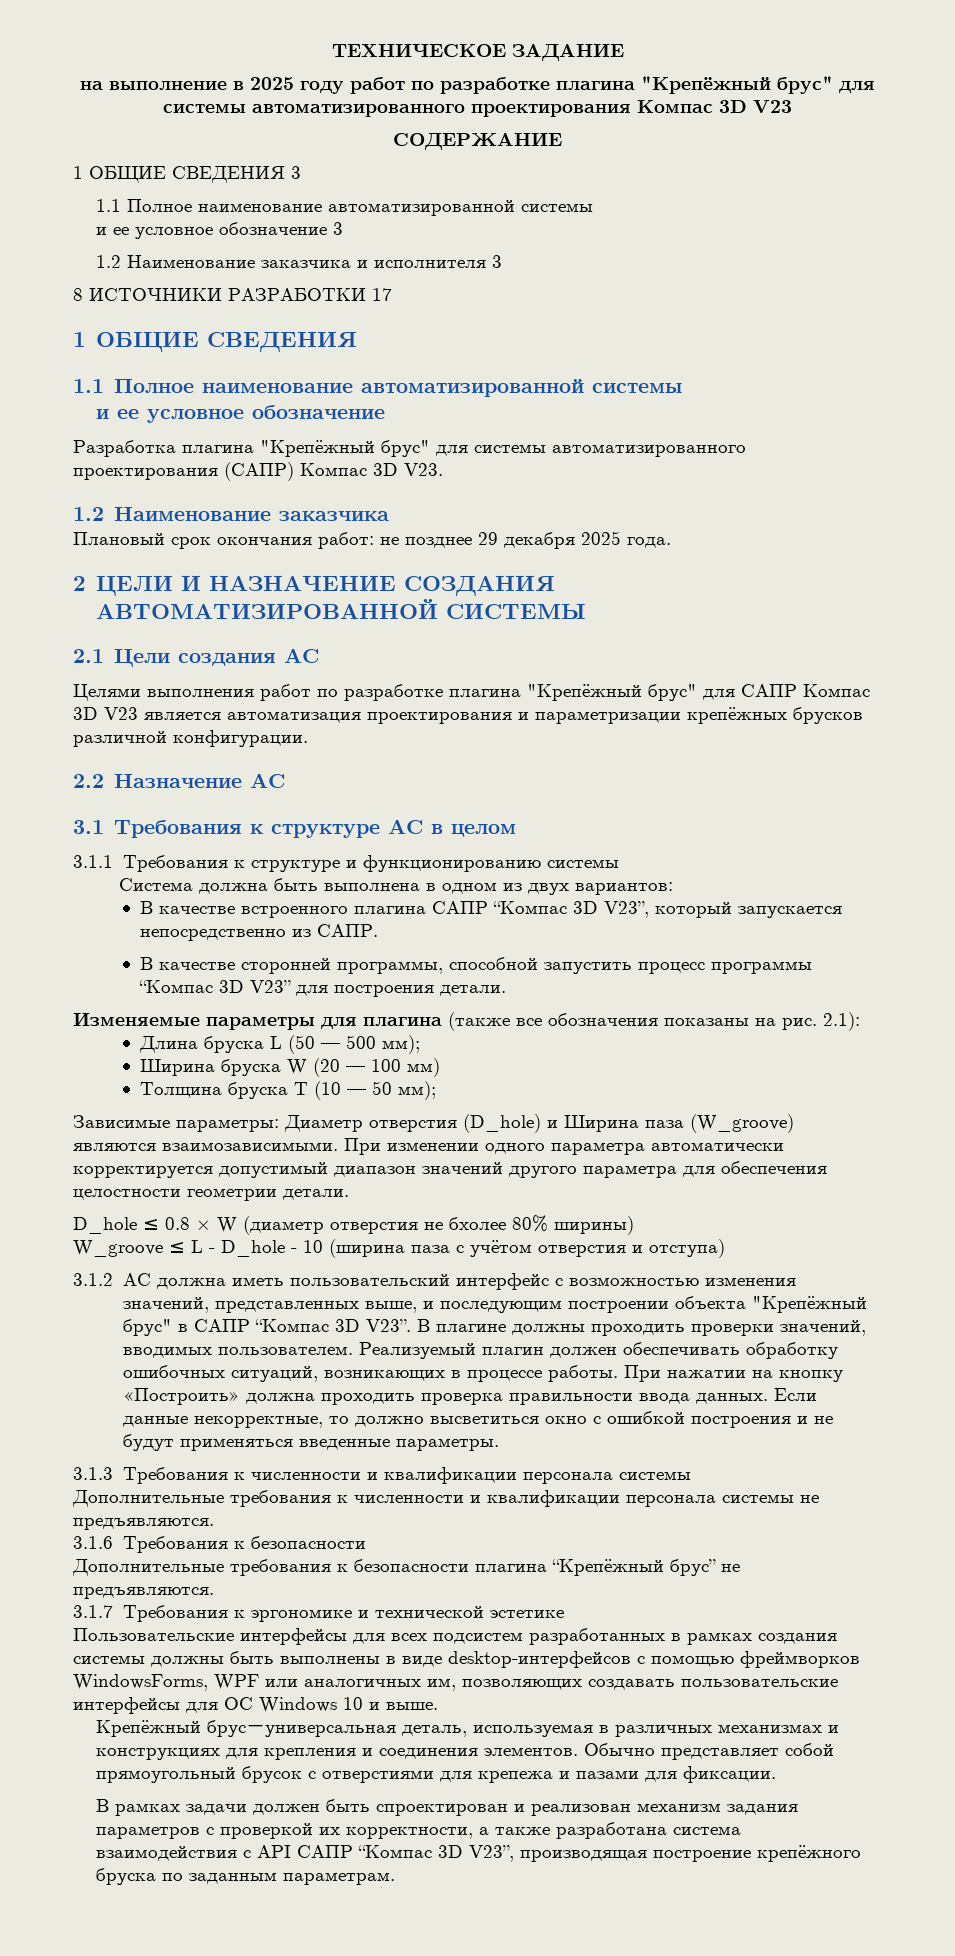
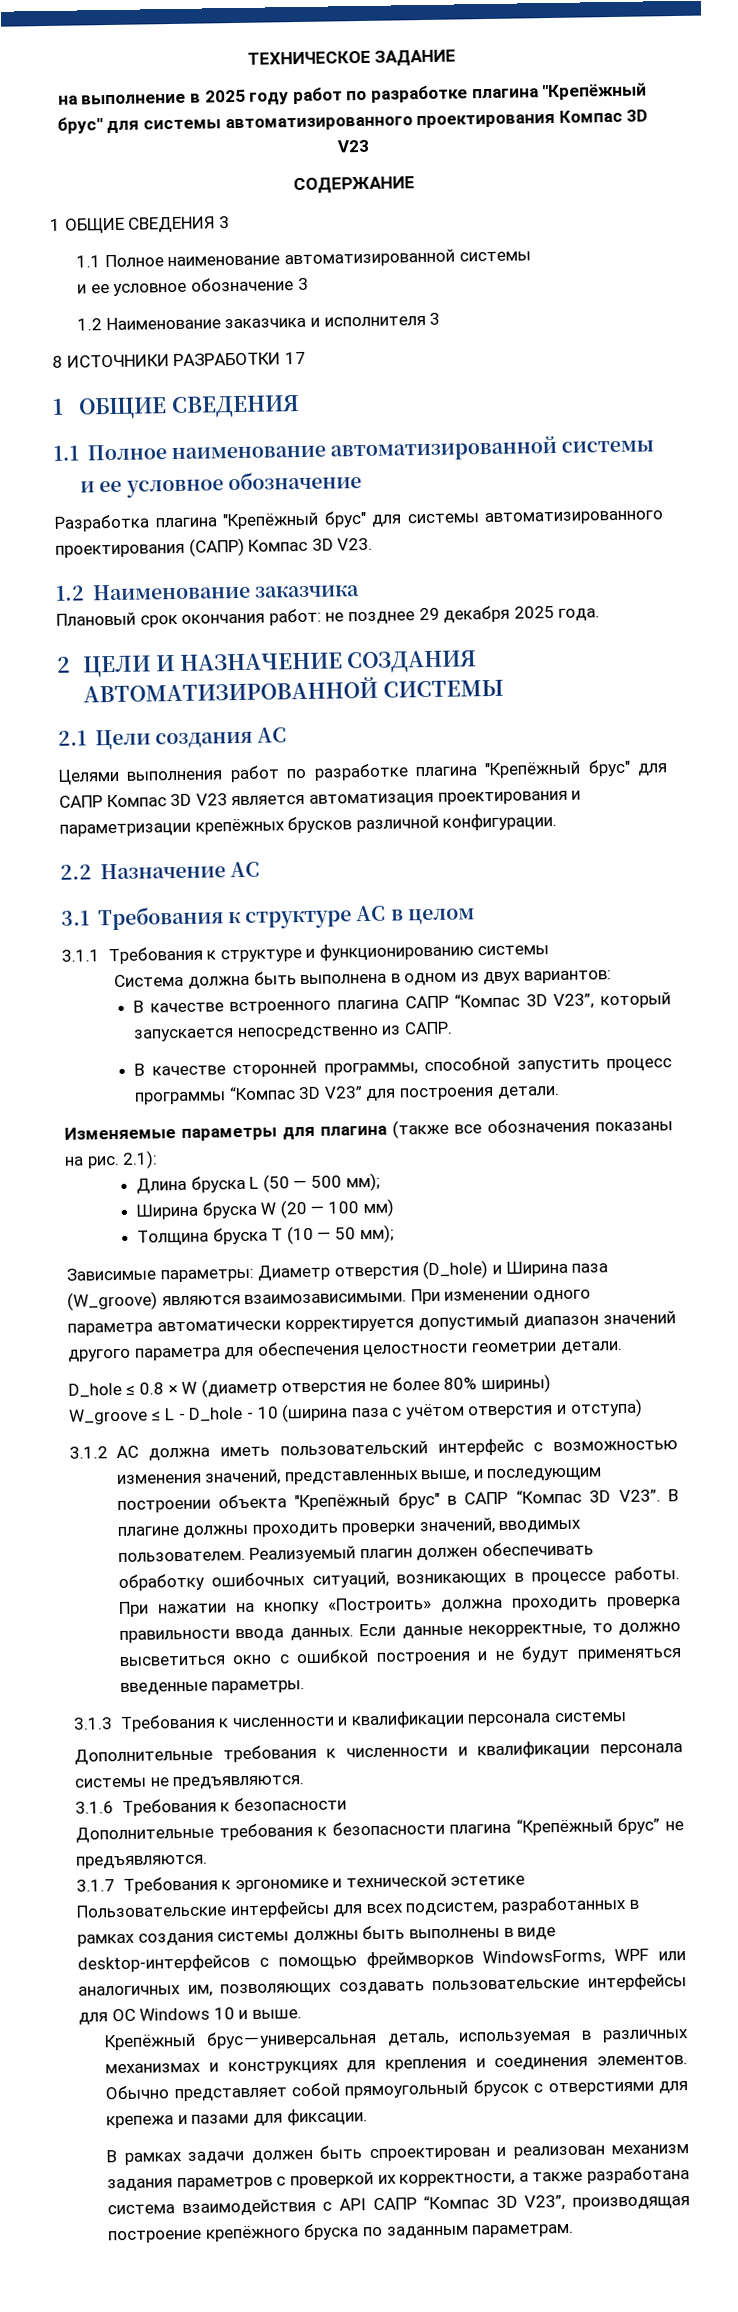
- D_hole ≤ 0.8 × W (диаметр отверстия не бxолее 80% ширины)
+ D_hole ≤ 0.8 × W (диаметр отверстия не более 80% ширины)
- Пользовательские интерфейсы для всех подсистем разработанных в рамках создания системы должны быть выполнены в виде desktop-интерфейсов с помощью фреймворков WindowsForms, WPF или аналогичных им, позволяющих создавать пользовательские интерфейсы для ОС Windows 10 и выше.
+ Пользовательские интерфейсы для всех подсистем, разработанных в рамках создания системы должны быть выполнены в виде desktop-интерфейсов с помощью фреймворков WindowsForms, WPF или аналогичных им, позволяющих создавать пользовательские интерфейсы для ОС Windows 10 и выше.

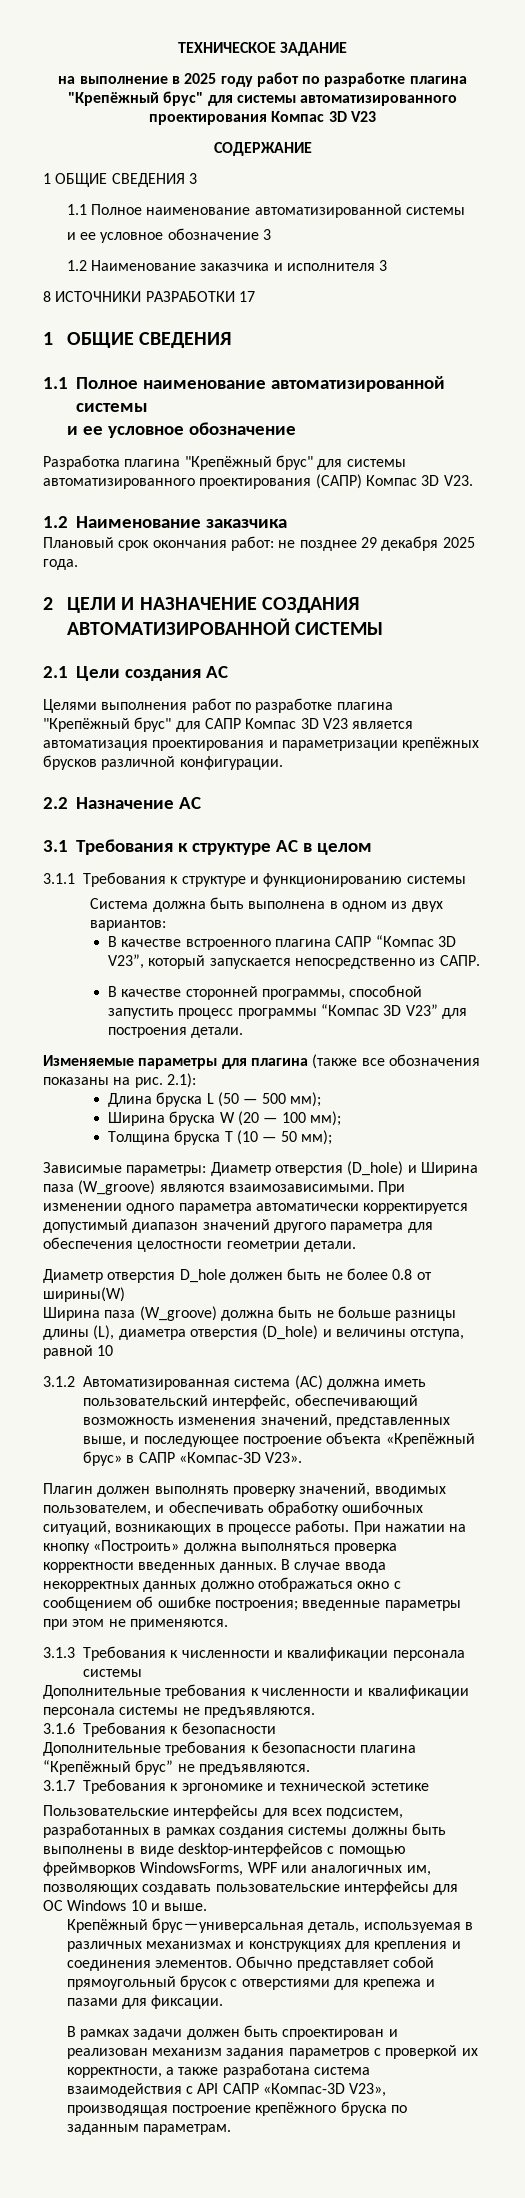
- Ширина бруска W (20 — 100 мм)
+ Ширина бруска W (20 — 100 мм);
- D_hole ≤ 0.8 × W (диаметр отверстия не более 80% ширины)
- W_groove ≤ L - D_hole - 10 (ширина паза с учётом отверстия и отступа)
- 3.1.2 АС должна иметь пользовательский интерфейс с возможностью изменения значений, представленных выше, и последующим построении объекта "Крепёжный брус" в САПР “Компас 3D V23”. В плагине должны проходить проверки значений, вводимых пользователем. Реализуемый плагин должен обеспечивать обработку ошибочных ситуаций, возникающих в процессе работы.
+ Диаметр отверстия D_hole должен быть не более 0.8 от ширины(W)
+ Ширина паза (W_groove) должна быть не больше разницы длины (L), диаметра отверстия (D_hole) и величины отступа, равной 10
+ 3.1.2 Автоматизированная система (АС) должна иметь пользовательский интерфейс, обеспечивающий возможность изменения значений, представленных выше, и последующее построение объекта «Крепёжный брус» в САПР «Компас-3D V23».
+ Плагин должен выполнять проверку значений, вводимых пользователем, и обеспечивать обработку ошибочных ситуаций, возникающих в процессе работы.
- При нажатии на кнопку «Построить» должна проходить проверка правильности ввода данных. Если данные некорректные, то должно высветиться окно с ошибкой построения и не будут применяться введенные параметры.
+ При нажатии на кнопку «Построить» должна выполняться проверка корректности введенных данных. В случае ввода некорректных данных должно отображаться окно с сообщением об ошибке построения; введенные параметры при этом не применяются.
- В рамках задачи должен быть спроектирован и реализован механизм задания параметров с проверкой их корректности, а также разработана система взаимодействия с API САПР “Компас 3D V23”, производящая построение крепёжного бруска по заданным параметрам.
+ В рамках задачи должен быть спроектирован и реализован механизм задания параметров с проверкой их корректности, а также разработана система взаимодействия с API САПР «Компас-3D V23», производящая построение крепёжного бруска по заданным параметрам.

